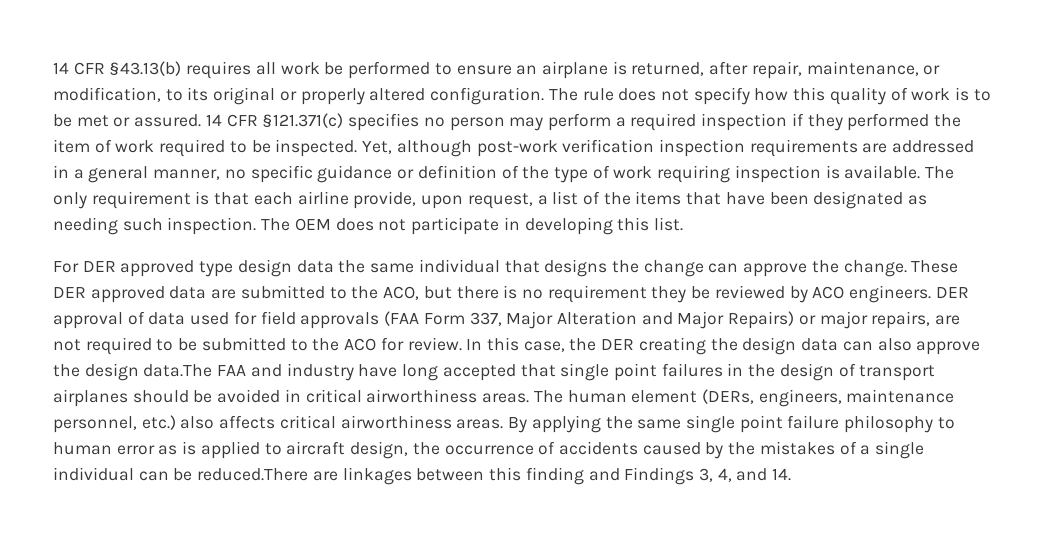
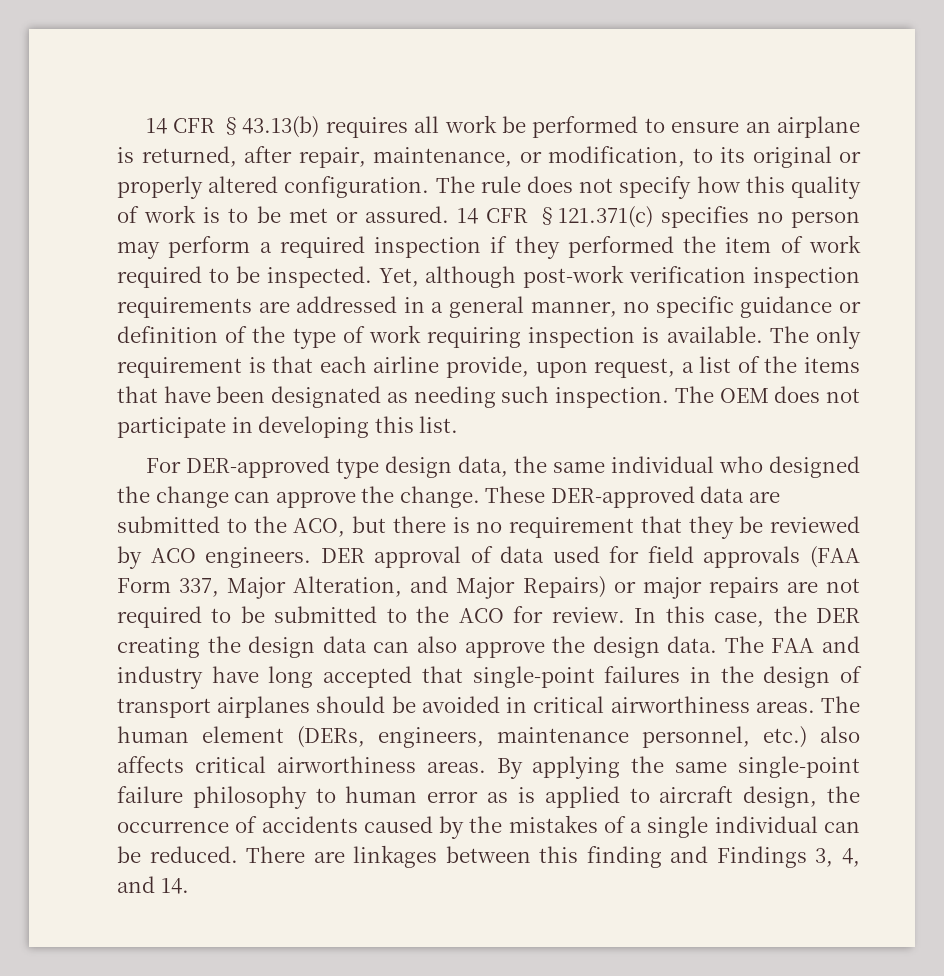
- For DER approved type design data the same individual that designs the change can approve the change.
+ For DER-approved type design data, the same individual who designed the change can approve the change.
- These DER approved data are submitted to the ACO, but there is no requirement they be reviewed by ACO engineers.
+ These DER-approved data are submitted to the ACO, but there is no requirement that they be reviewed by ACO engineers.
- DER approval of data used for field approvals (FAA Form 337, Major Alteration and Major Repairs) or major repairs, are not required to be submitted to the ACO for review.
+ DER approval of data used for field approvals (FAA Form 337, Major Alteration, and Major Repairs) or major repairs are not required to be submitted to the ACO for review.
- In this case, the DER creating the design data can also approve the design data.The FAA and industry have long accepted that single point failures in the design of transport airplanes should be avoided in critical airworthiness areas.
+ In this case, the DER creating the design data can also approve the design data. The FAA and industry have long accepted that single-point failures in the design of transport airplanes should be avoided in critical airworthiness areas.
- By applying the same single point failure philosophy to human error as is applied to aircraft design, the occurrence of accidents caused by the mistakes of a single individual can be reduced.There are linkages between this finding and Findings 3, 4, and 14.
+ By applying the same single-point failure philosophy to human error as is applied to aircraft design, the occurrence of accidents caused by the mistakes of a single individual can be reduced. There are linkages between this finding and Findings 3, 4, and 14.

